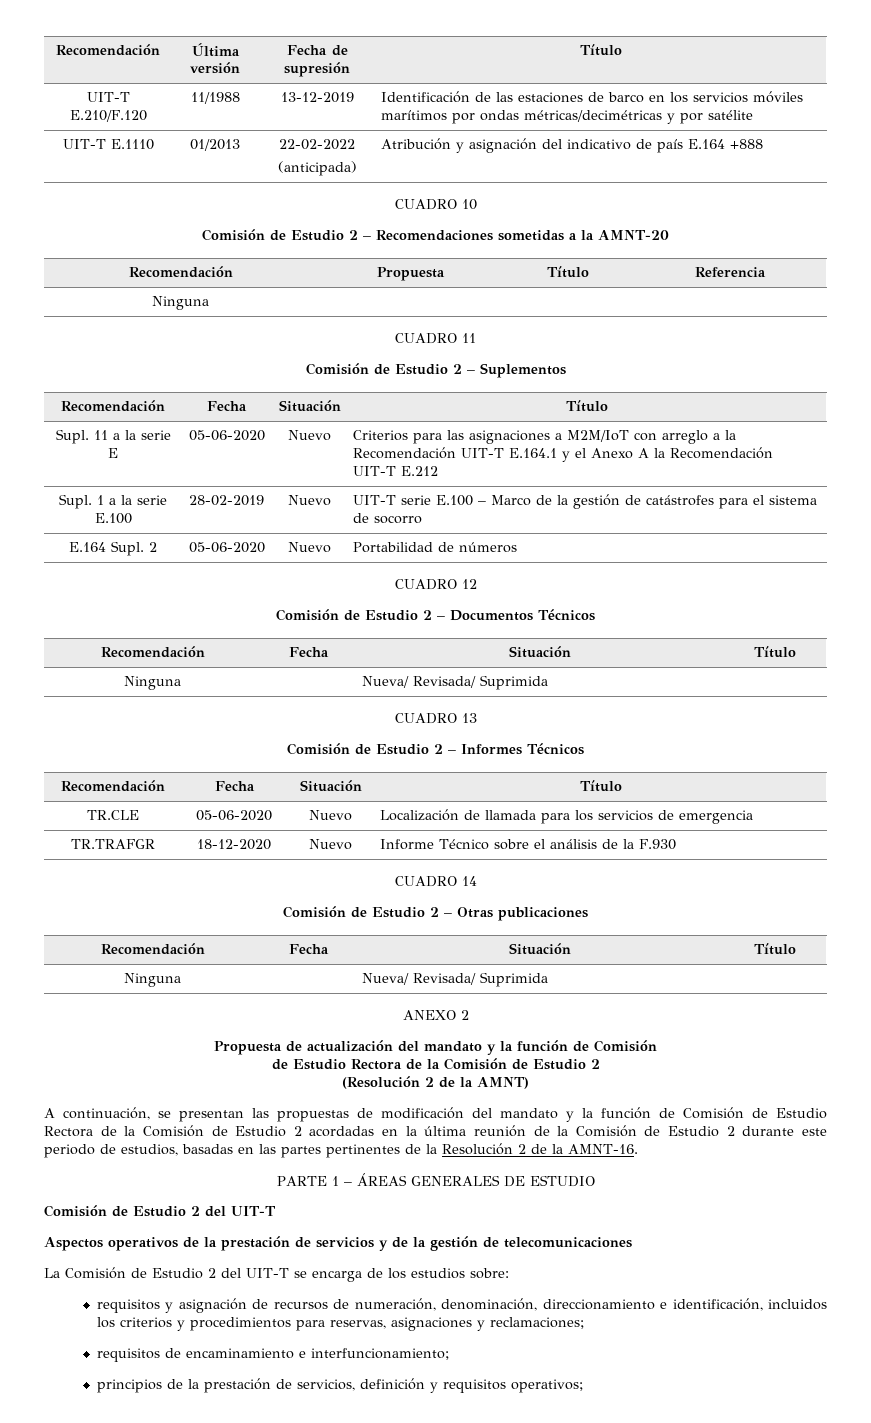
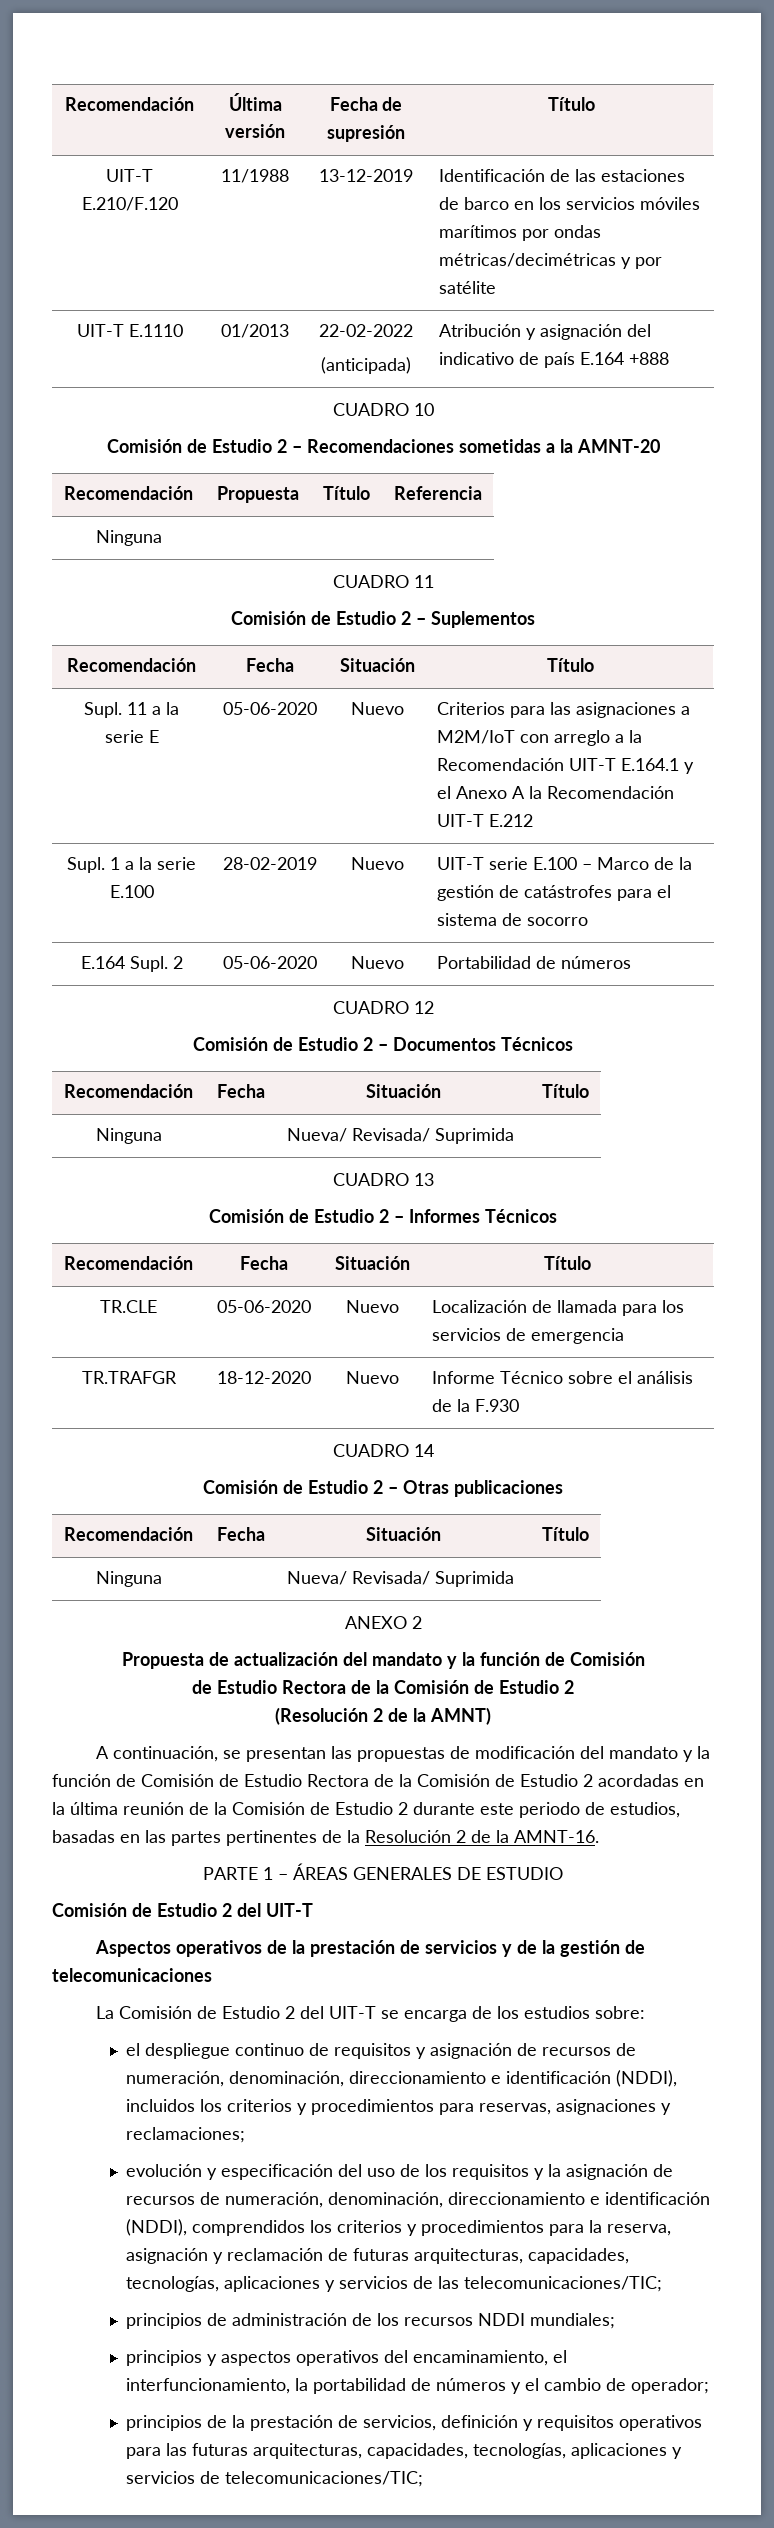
- requisitos y asignación de recursos de numeración, denominación, direccionamiento e identificación, incluidos los criterios y procedimientos para reservas, asignaciones y reclamaciones;
+ el despliegue continuo de requisitos y asignación de recursos de numeración, denominación, direccionamiento e identificación (NDDI), incluidos los criterios y procedimientos para reservas, asignaciones y reclamaciones;
- requisitos de encaminamiento e interfuncionamiento;
+ evolución y especificación del uso de los requisitos y la asignación de recursos de numeración, denominación, direccionamiento e identificación (NDDI), comprendidos los criterios y procedimientos para la reserva, asignación y reclamación de futuras arquitecturas, capacidades, tecnologías, aplicaciones y servicios de las telecomunicaciones/TIC;
+ principios de administración de los recursos NDDI mundiales;
+ principios y aspectos operativos del encaminamiento, el interfuncionamiento, la portabilidad de números y el cambio de operador;
- principios de la prestación de servicios, definición y requisitos operativos;
+ principios de la prestación de servicios, definición y requisitos operativos para las futuras arquitecturas, capacidades, tecnologías, aplicaciones y servicios de telecomunicaciones/TIC;

